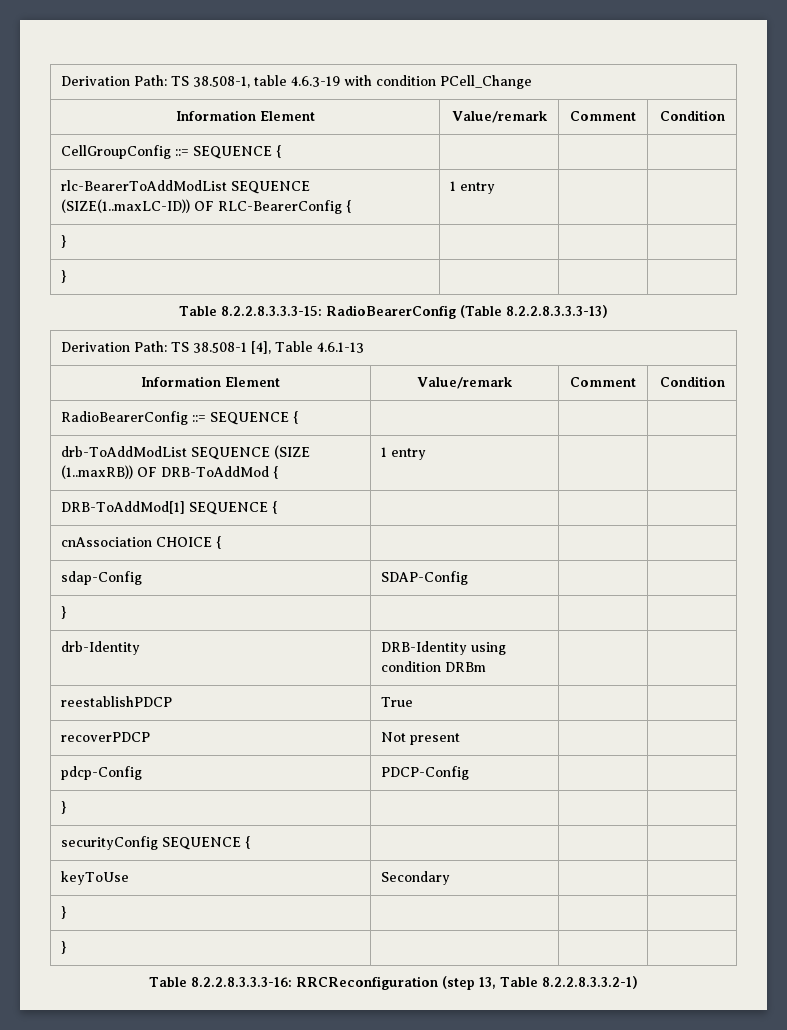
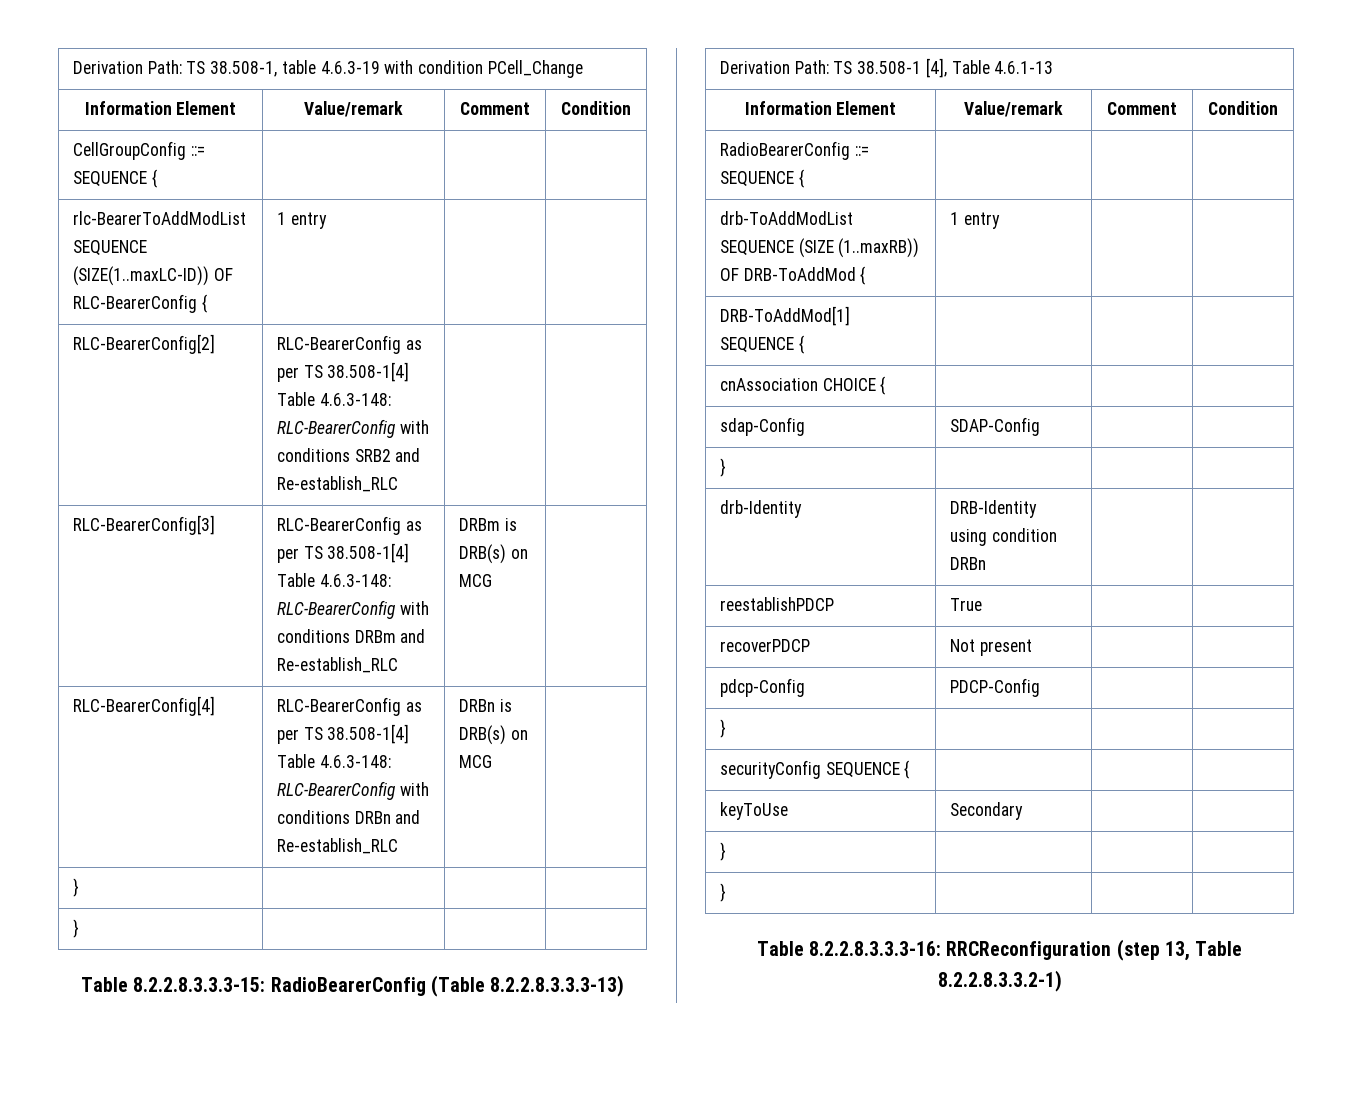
+ RLC-BearerConfig[2] | RLC-BearerConfig as per TS 38.508-1[4] Table 4.6.3-148: RLC-BearerConfig with conditions SRB2 and Re-establish_RLC | |
+ RLC-BearerConfig[3] | RLC-BearerConfig as per TS 38.508-1[4] Table 4.6.3-148: RLC-BearerConfig with conditions DRBm and Re-establish_RLC | DRBm is DRB(s) on MCG |
+ RLC-BearerConfig[4] | RLC-BearerConfig as per TS 38.508-1[4] Table 4.6.3-148: RLC-BearerConfig with conditions DRBn and Re-establish_RLC | DRBn is DRB(s) on MCG |
- drb-Identity | DRB-Identity using condition DRBm | |
+ drb-Identity | DRB-Identity using condition DRBn | |

